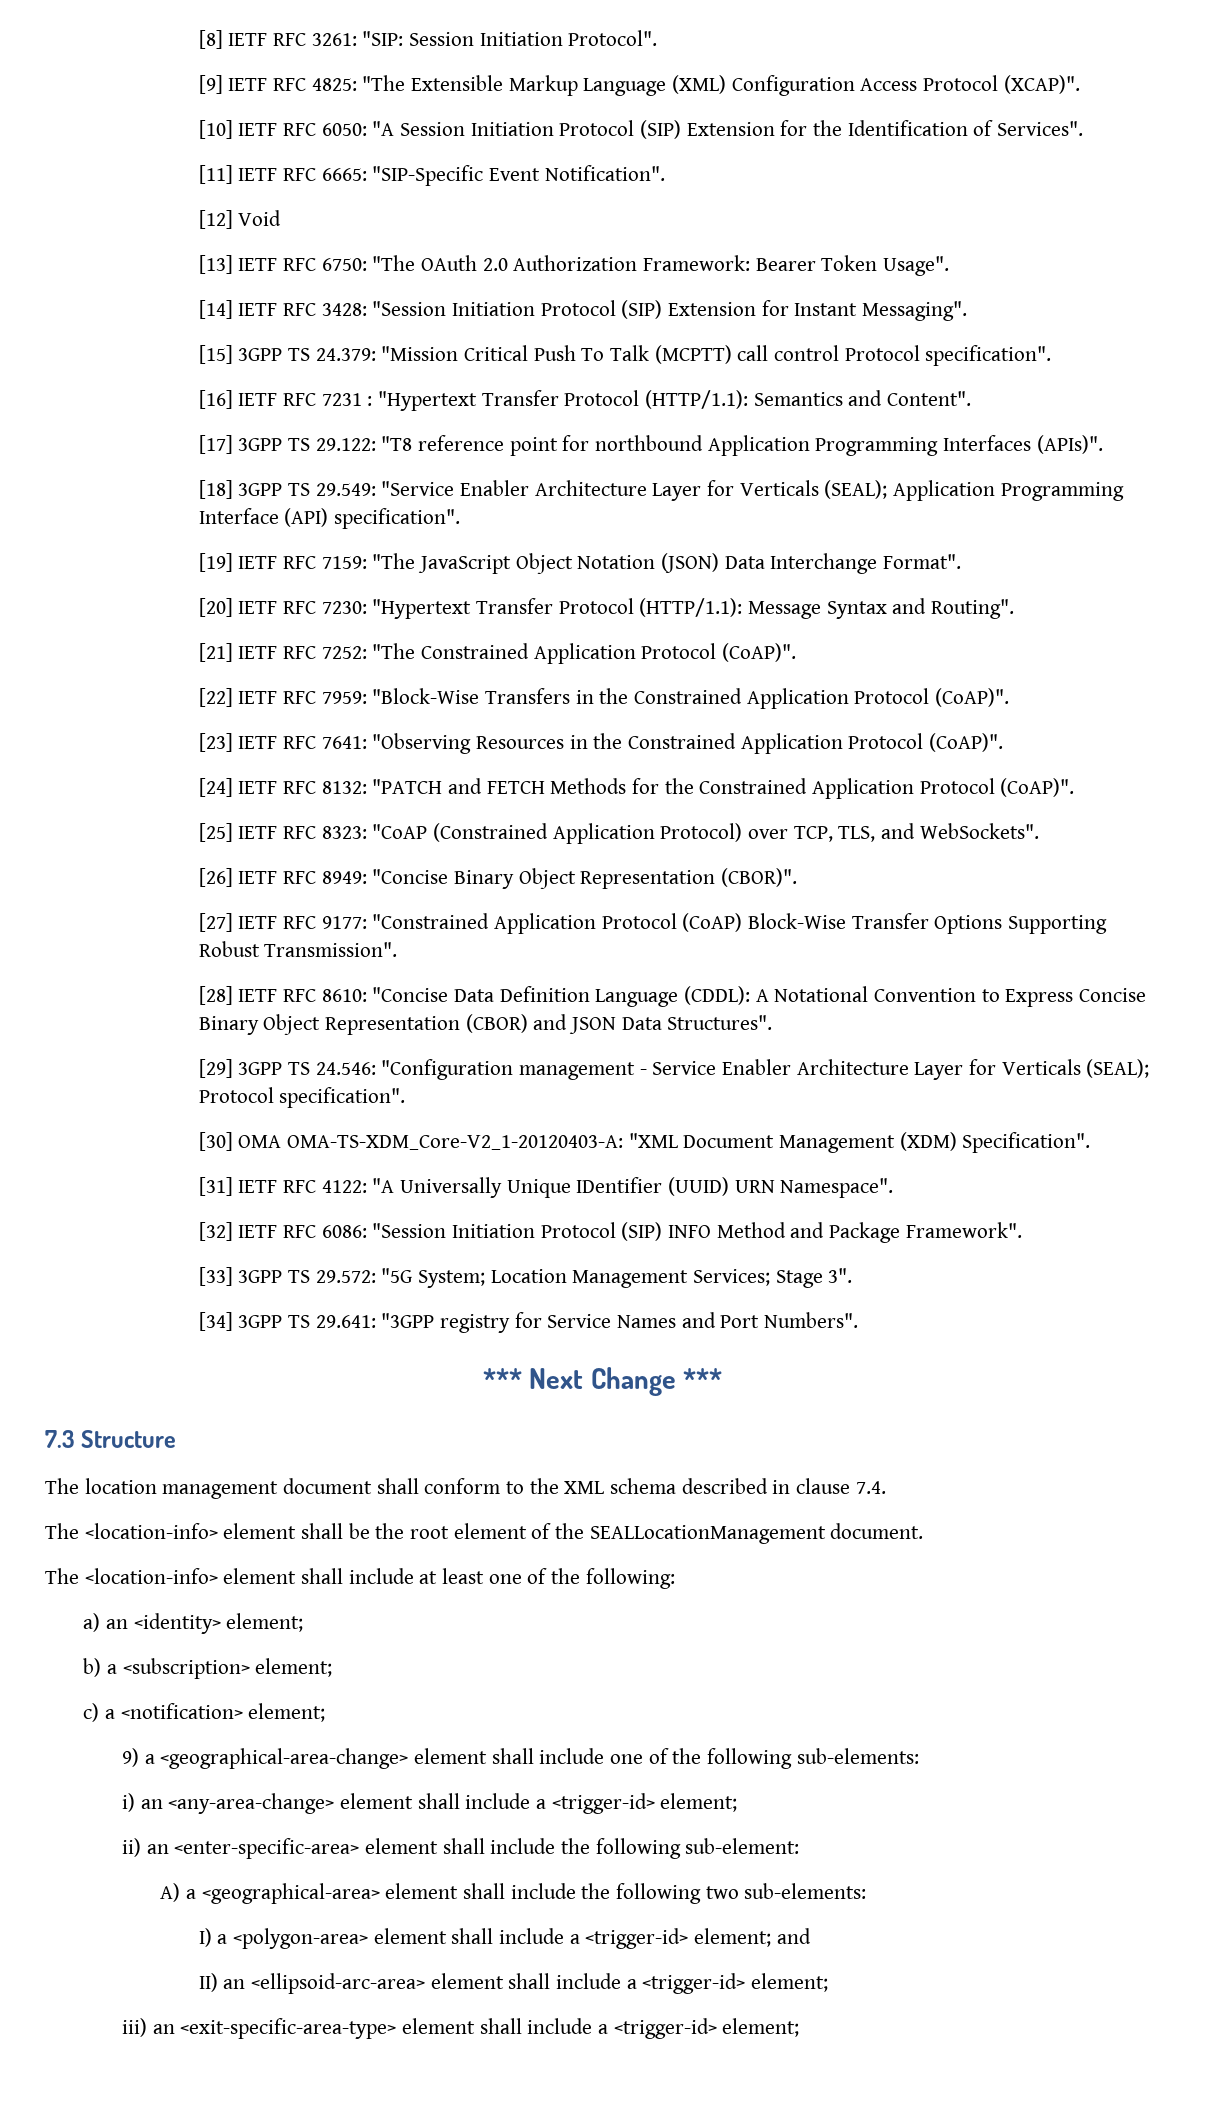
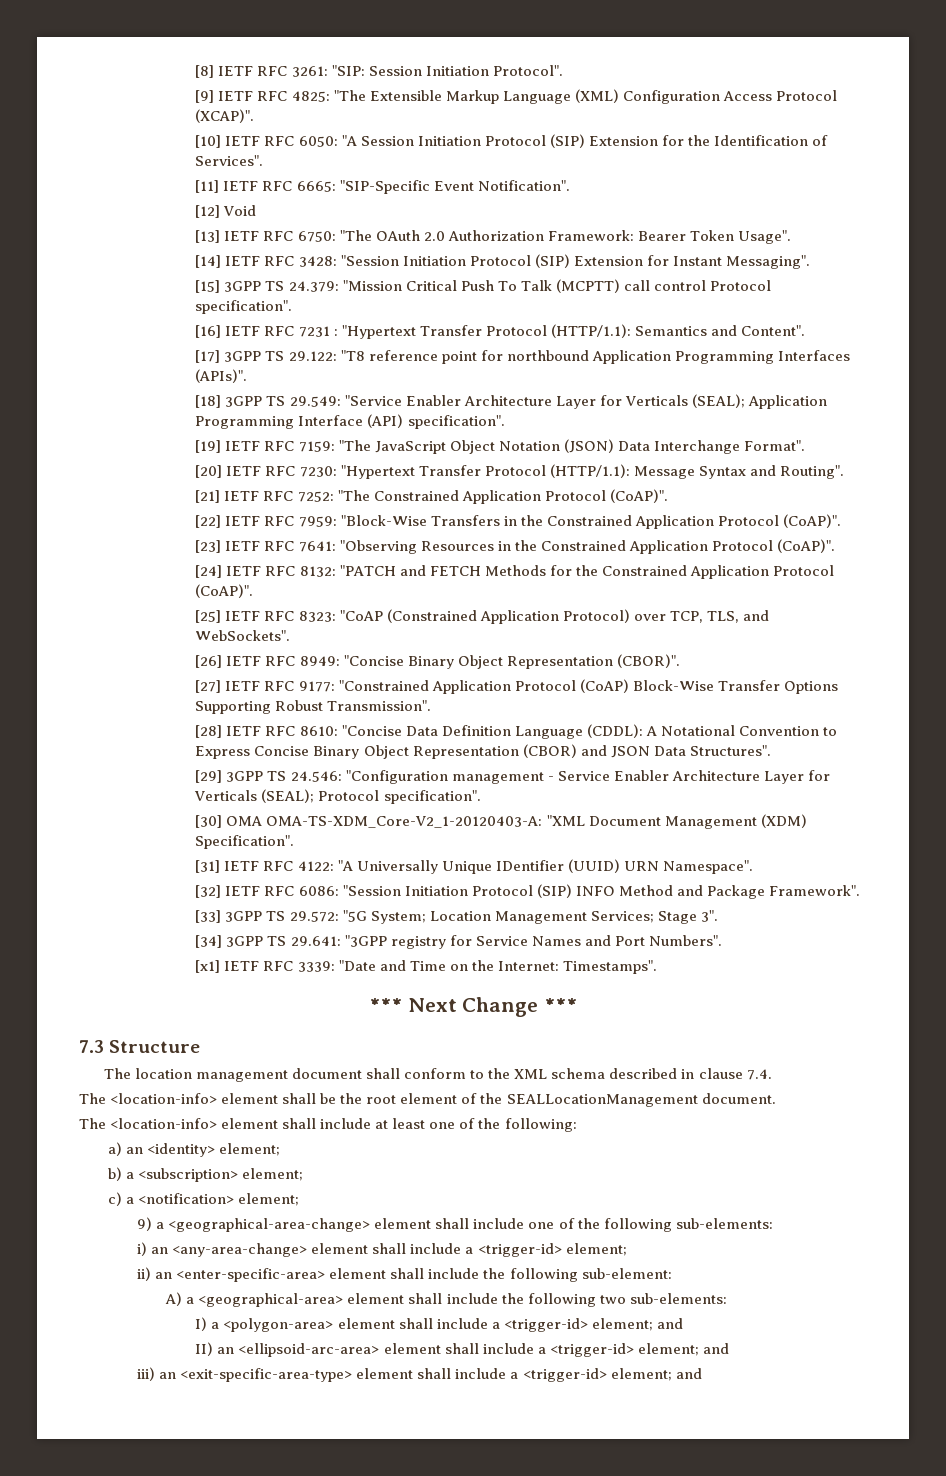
+ [x1] IETF RFC 3339: "Date and Time on the Internet: Timestamps".
- II) an <ellipsoid-arc-area> element shall include a <trigger-id> element;
+ II) an <ellipsoid-arc-area> element shall include a <trigger-id> element; and
- iii) an <exit-specific-area-type> element shall include a <trigger-id> element;
+ iii) an <exit-specific-area-type> element shall include a <trigger-id> element; and

